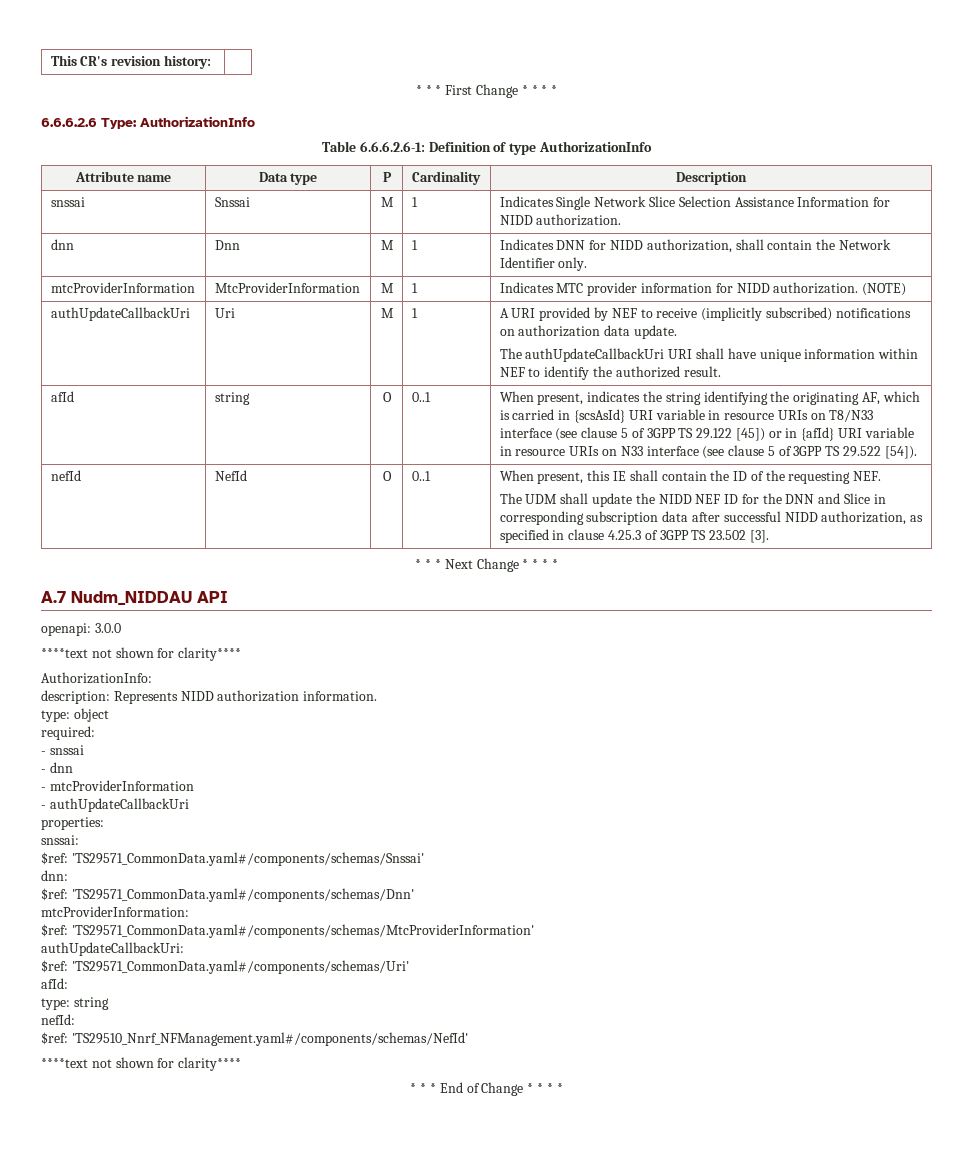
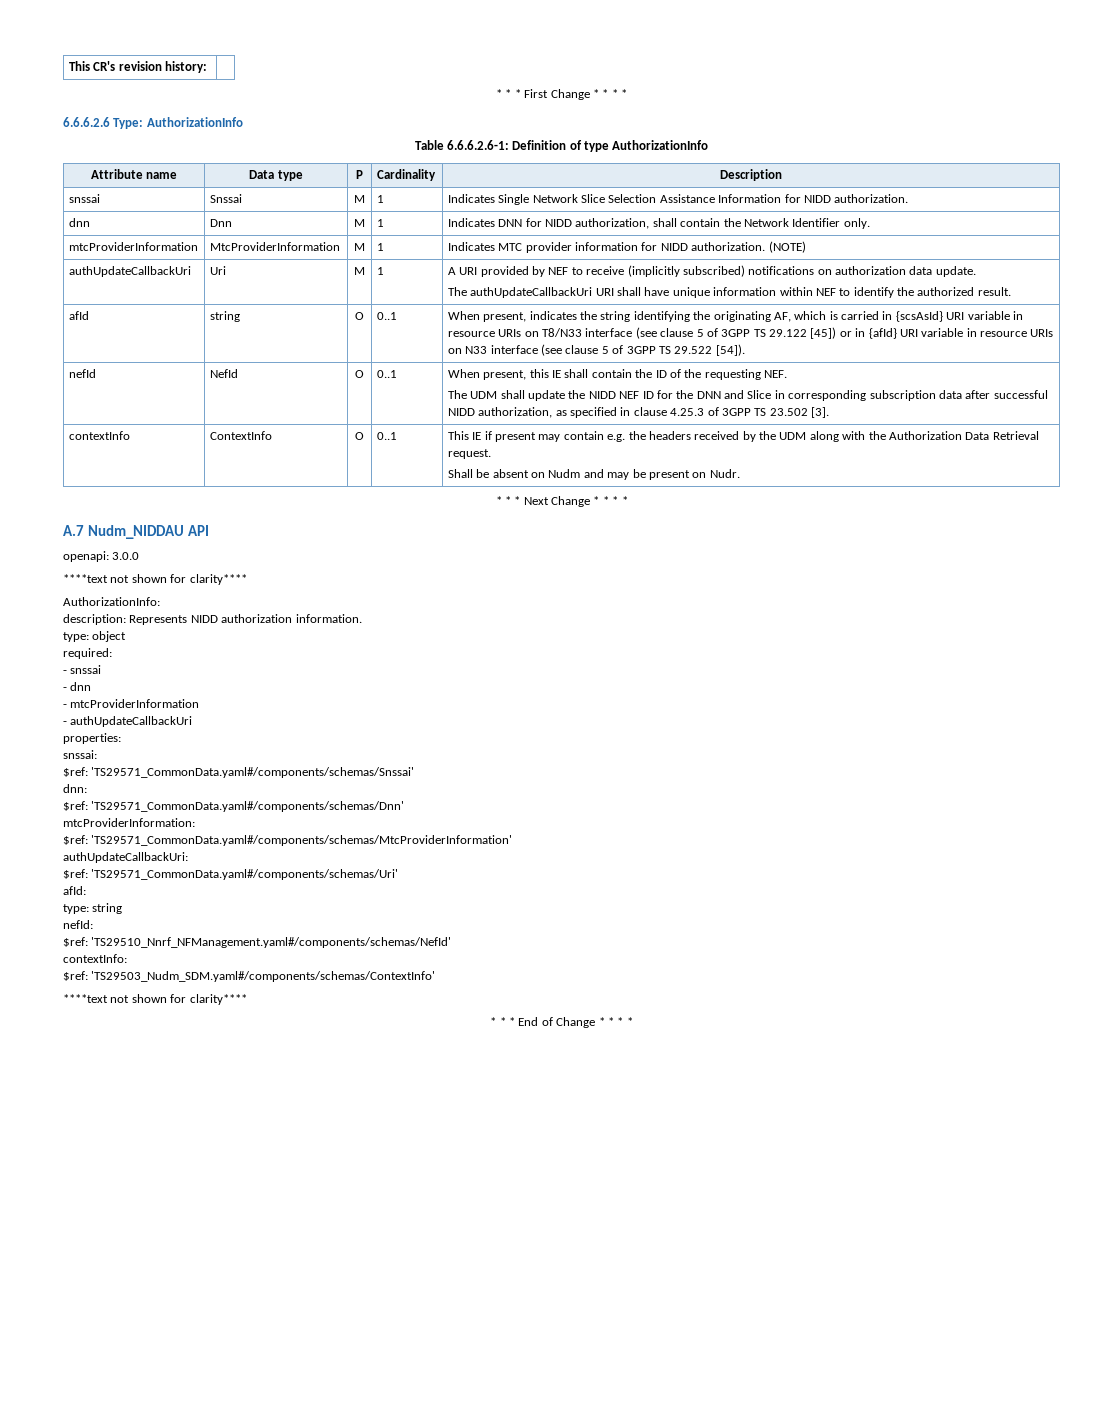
+ contextInfo | ContextInfo | O | 0..1 | This IE if present may contain e.g. the headers received by the UDM along with the Authorization Data Retrieval request.
+ Shall be absent on Nudm and may be present on Nudr.
+ contextInfo:
+ $ref: 'TS29503_Nudm_SDM.yaml#/components/schemas/ContextInfo'

